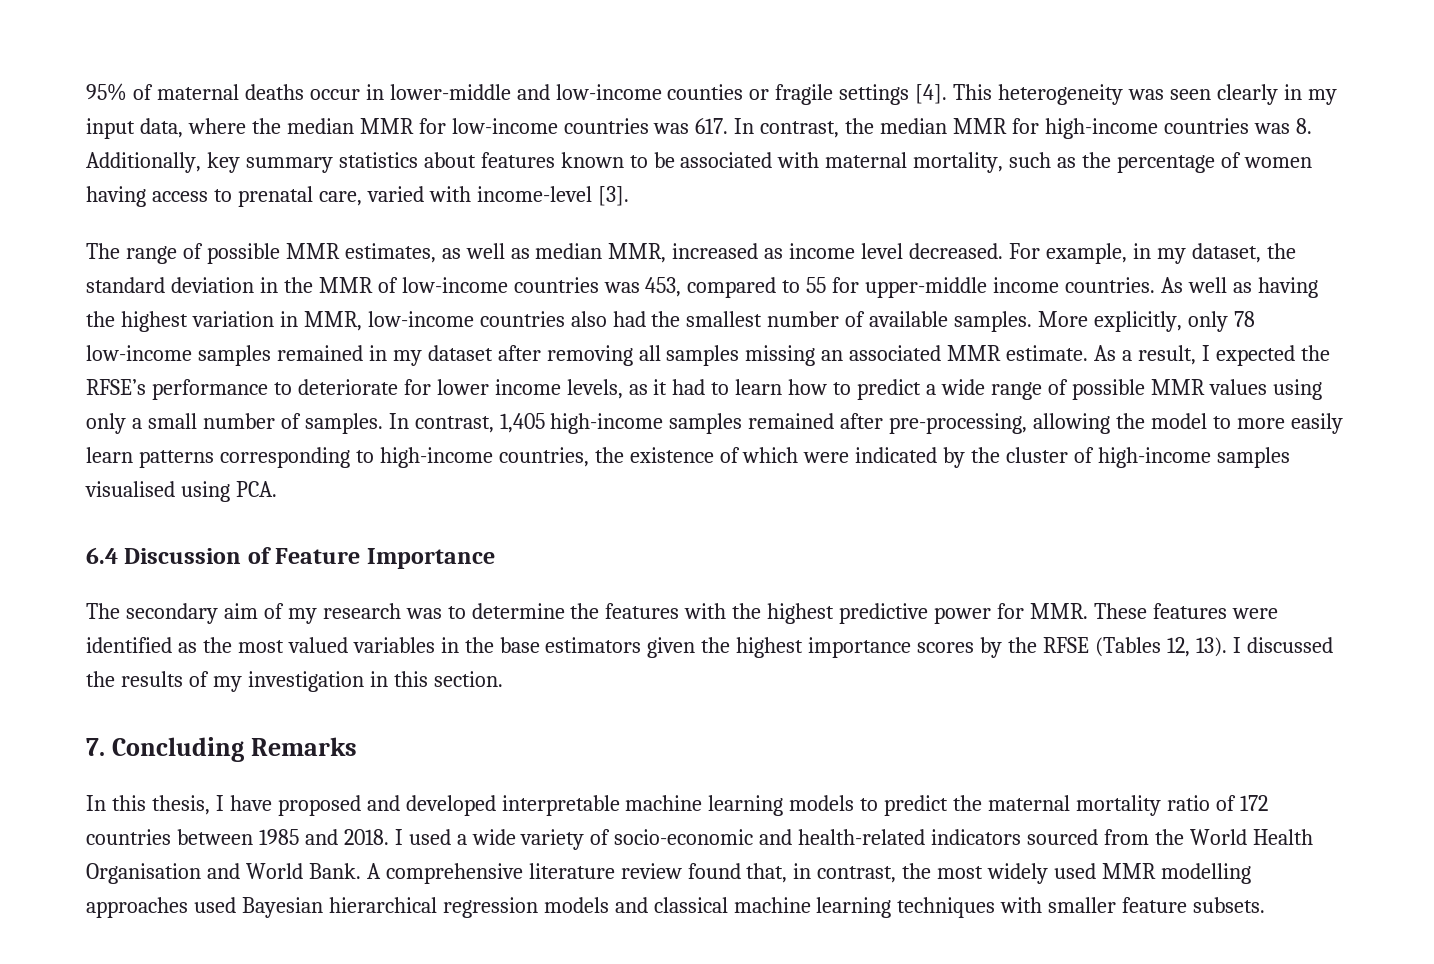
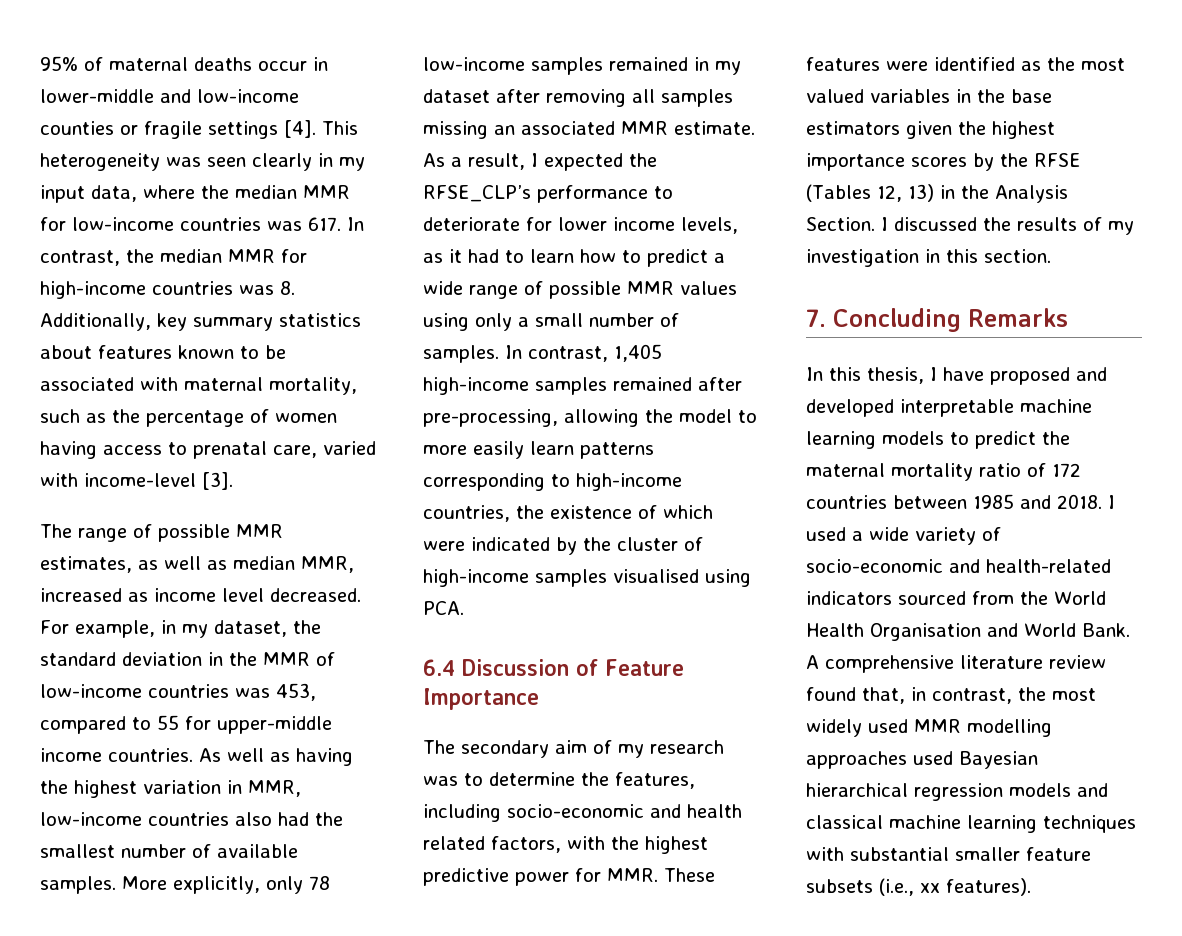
- As a result, I expected the RFSE’s performance to deteriorate for lower income levels, as it had to learn how to predict a wide range of possible MMR values using only a small number of samples.
+ As a result, I expected the RFSE_CLP’s performance to deteriorate for lower income levels, as it had to learn how to predict a wide range of possible MMR values using only a small number of samples.
- The secondary aim of my research was to determine the features with the highest predictive power for MMR. These features were identified as the most valued variables in the base estimators given the highest importance scores by the RFSE (Tables 12, 13).
+ The secondary aim of my research was to determine the features, including socio-economic and health related factors, with the highest predictive power for MMR. These features were identified as the most valued variables in the base estimators given the highest importance scores by the RFSE (Tables 12, 13) in the Analysis Section.
- A comprehensive literature review found that, in contrast, the most widely used MMR modelling approaches used Bayesian hierarchical regression models and classical machine learning techniques with smaller feature subsets.
+ A comprehensive literature review found that, in contrast, the most widely used MMR modelling approaches used Bayesian hierarchical regression models and classical machine learning techniques with substantial smaller feature subsets (i.e., xx features).

